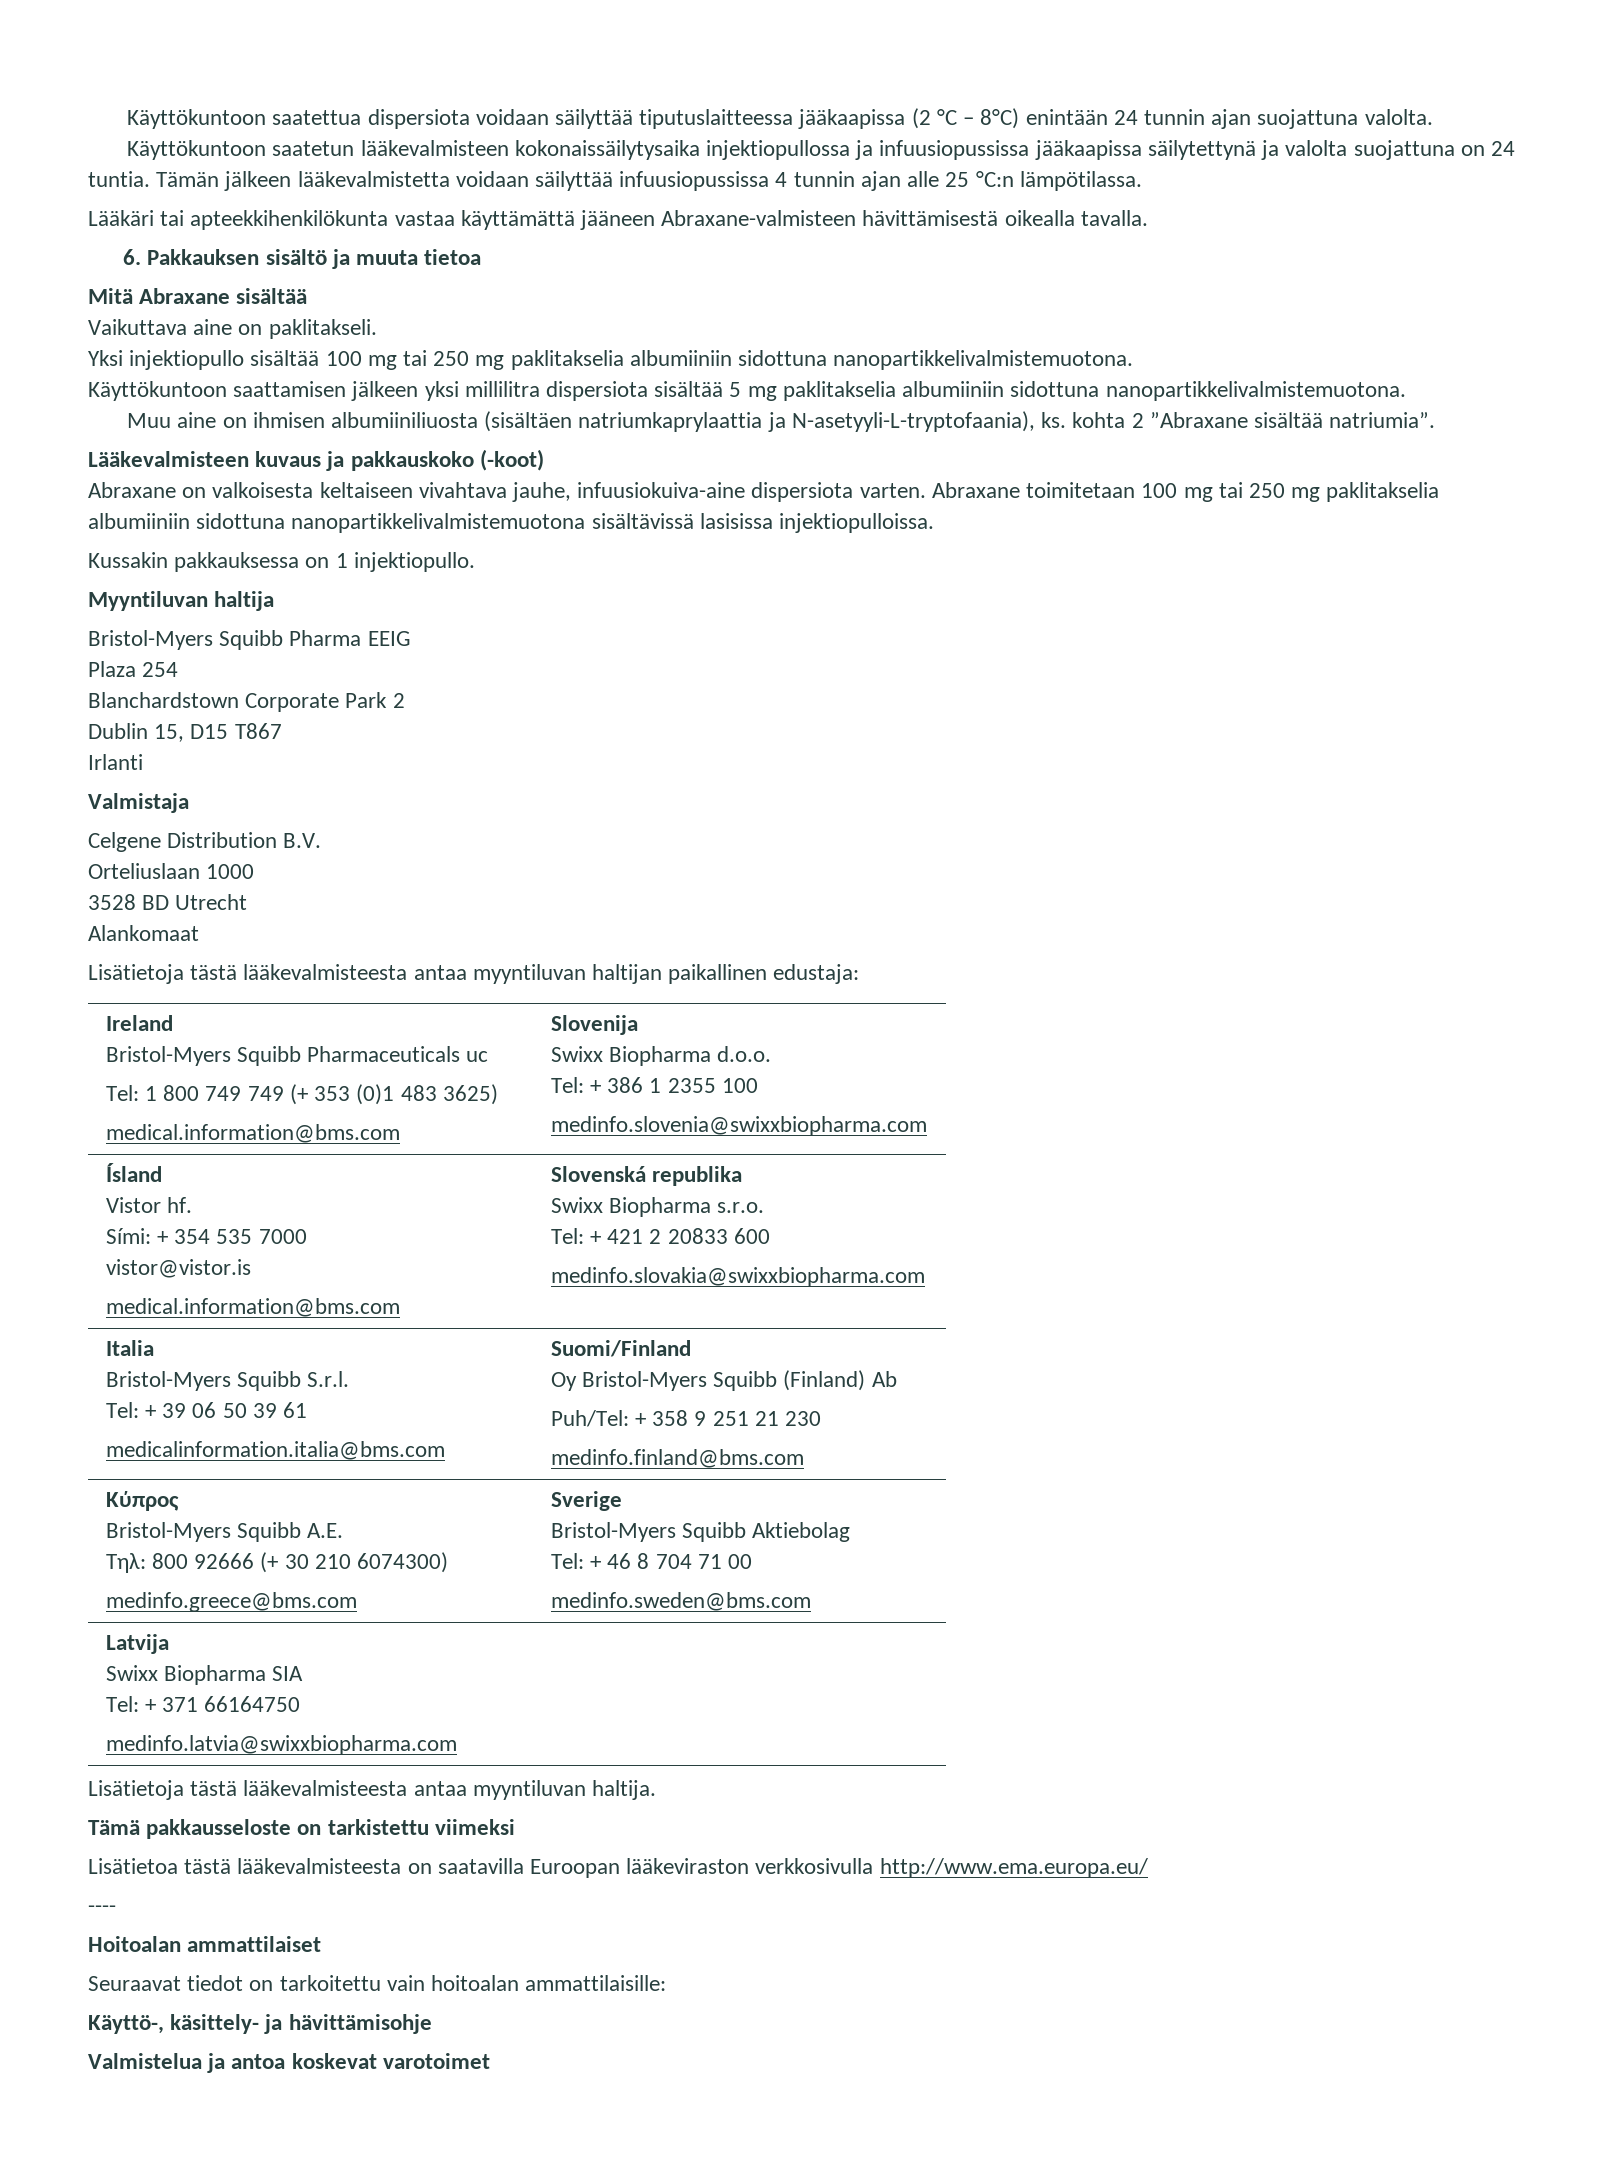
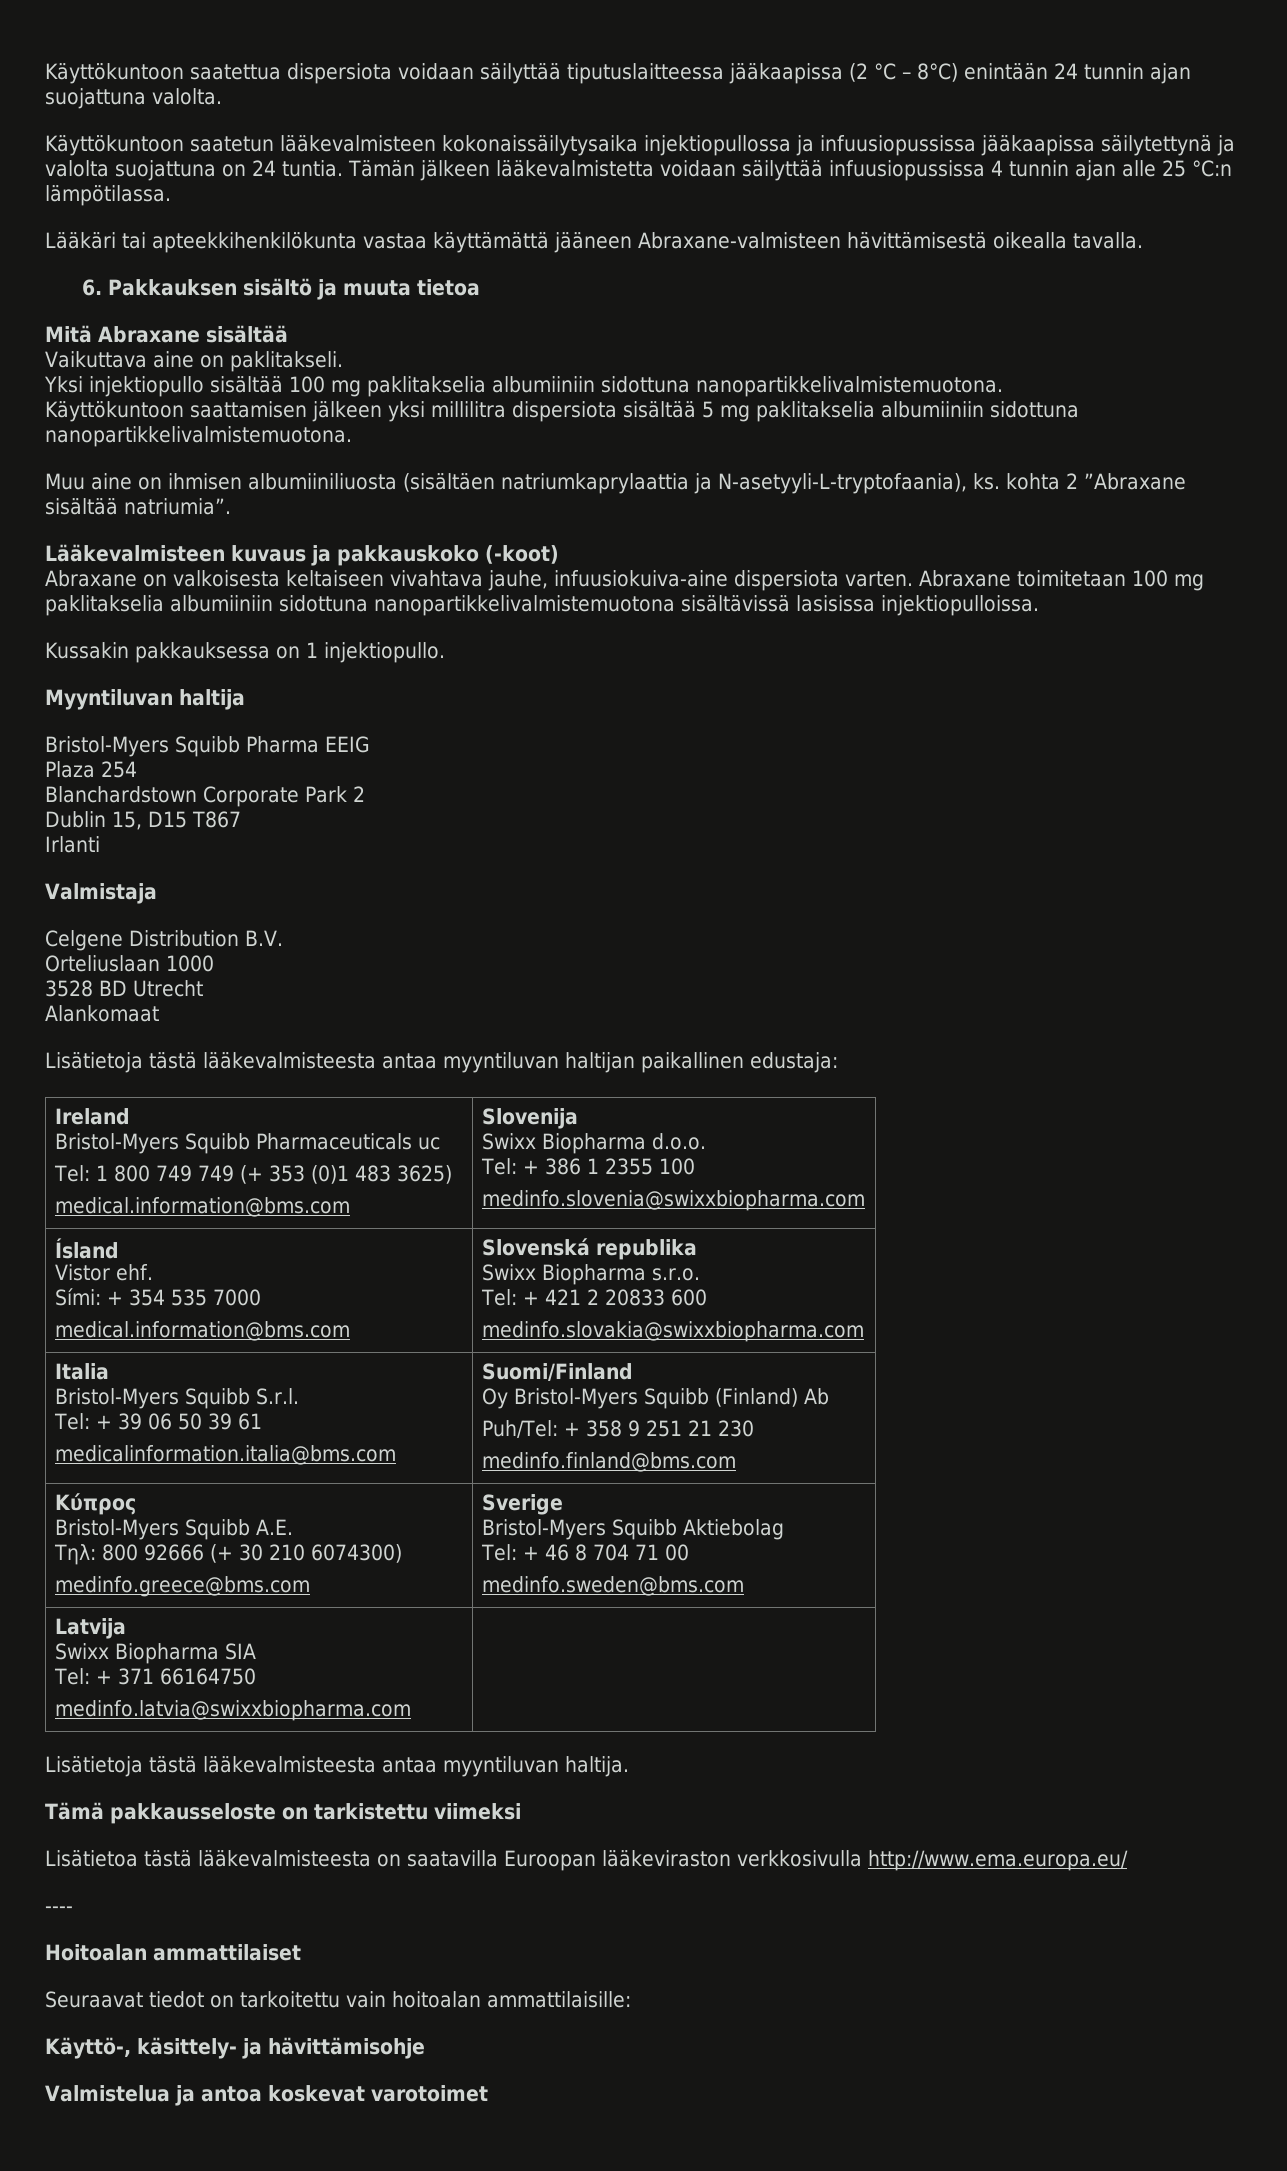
- Yksi injektiopullo sisältää 100 mg tai 250 mg paklitakselia albumiiniin sidottuna nanopartikkelivalmistemuotona.
+ Yksi injektiopullo sisältää 100 mg paklitakselia albumiiniin sidottuna nanopartikkelivalmistemuotona.
- Abraxane toimitetaan 100 mg tai 250 mg paklitakselia albumiiniin sidottuna nanopartikkelivalmistemuotona sisältävissä lasisissa injektiopulloissa.
+ Abraxane toimitetaan 100 mg paklitakselia albumiiniin sidottuna nanopartikkelivalmistemuotona sisältävissä lasisissa injektiopulloissa.
  Ísland
- Vistor hf.
+ Vistor ehf.
  Sími: + 354 535 7000
- vistor@vistor.is

